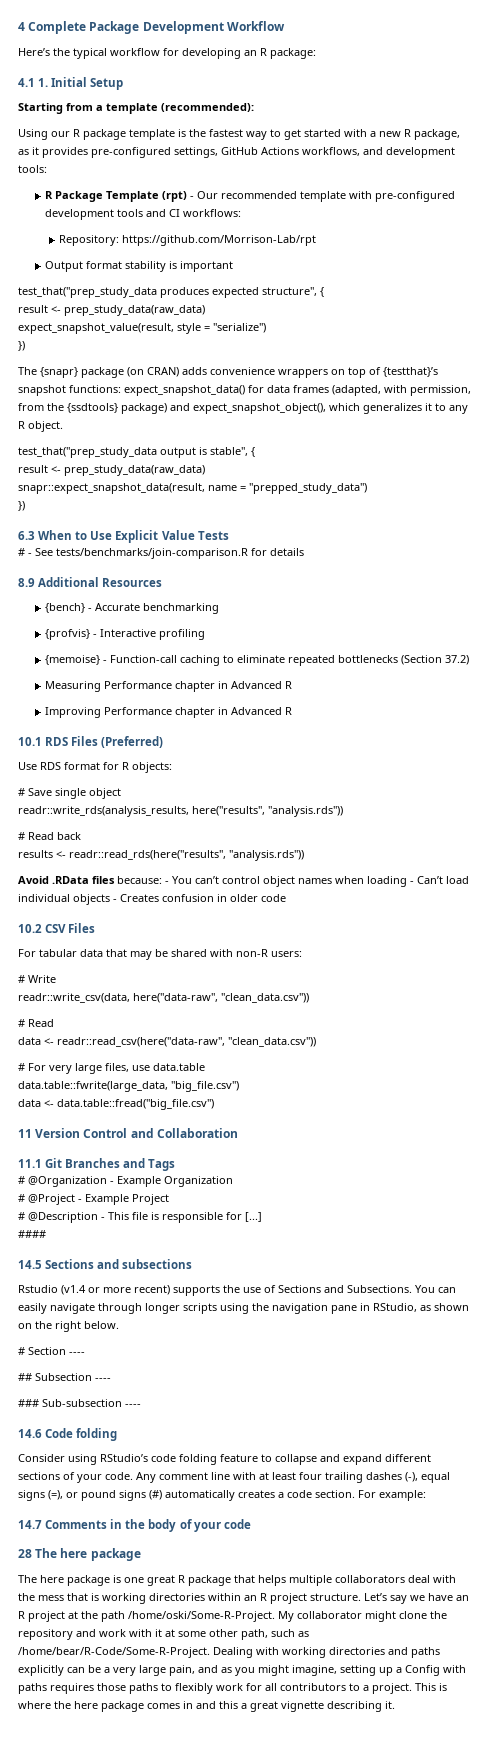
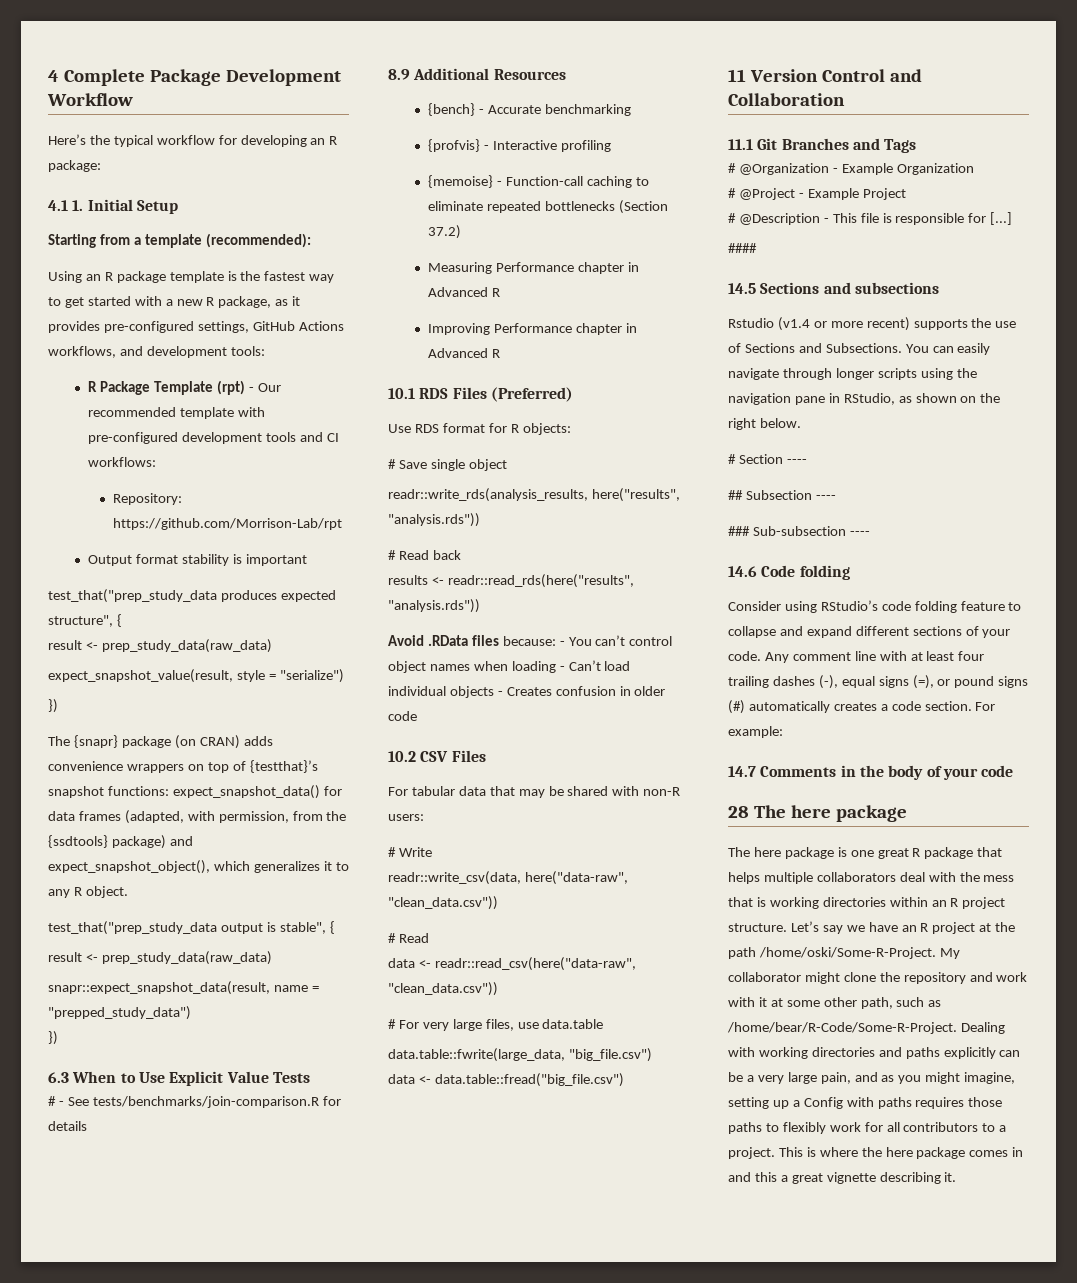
- Using our R package template is the fastest way to get started with a new R package, as it provides pre-configured settings, GitHub Actions workflows, and development tools:
+ Using an R package template is the fastest way to get started with a new R package, as it provides pre-configured settings, GitHub Actions workflows, and development tools:

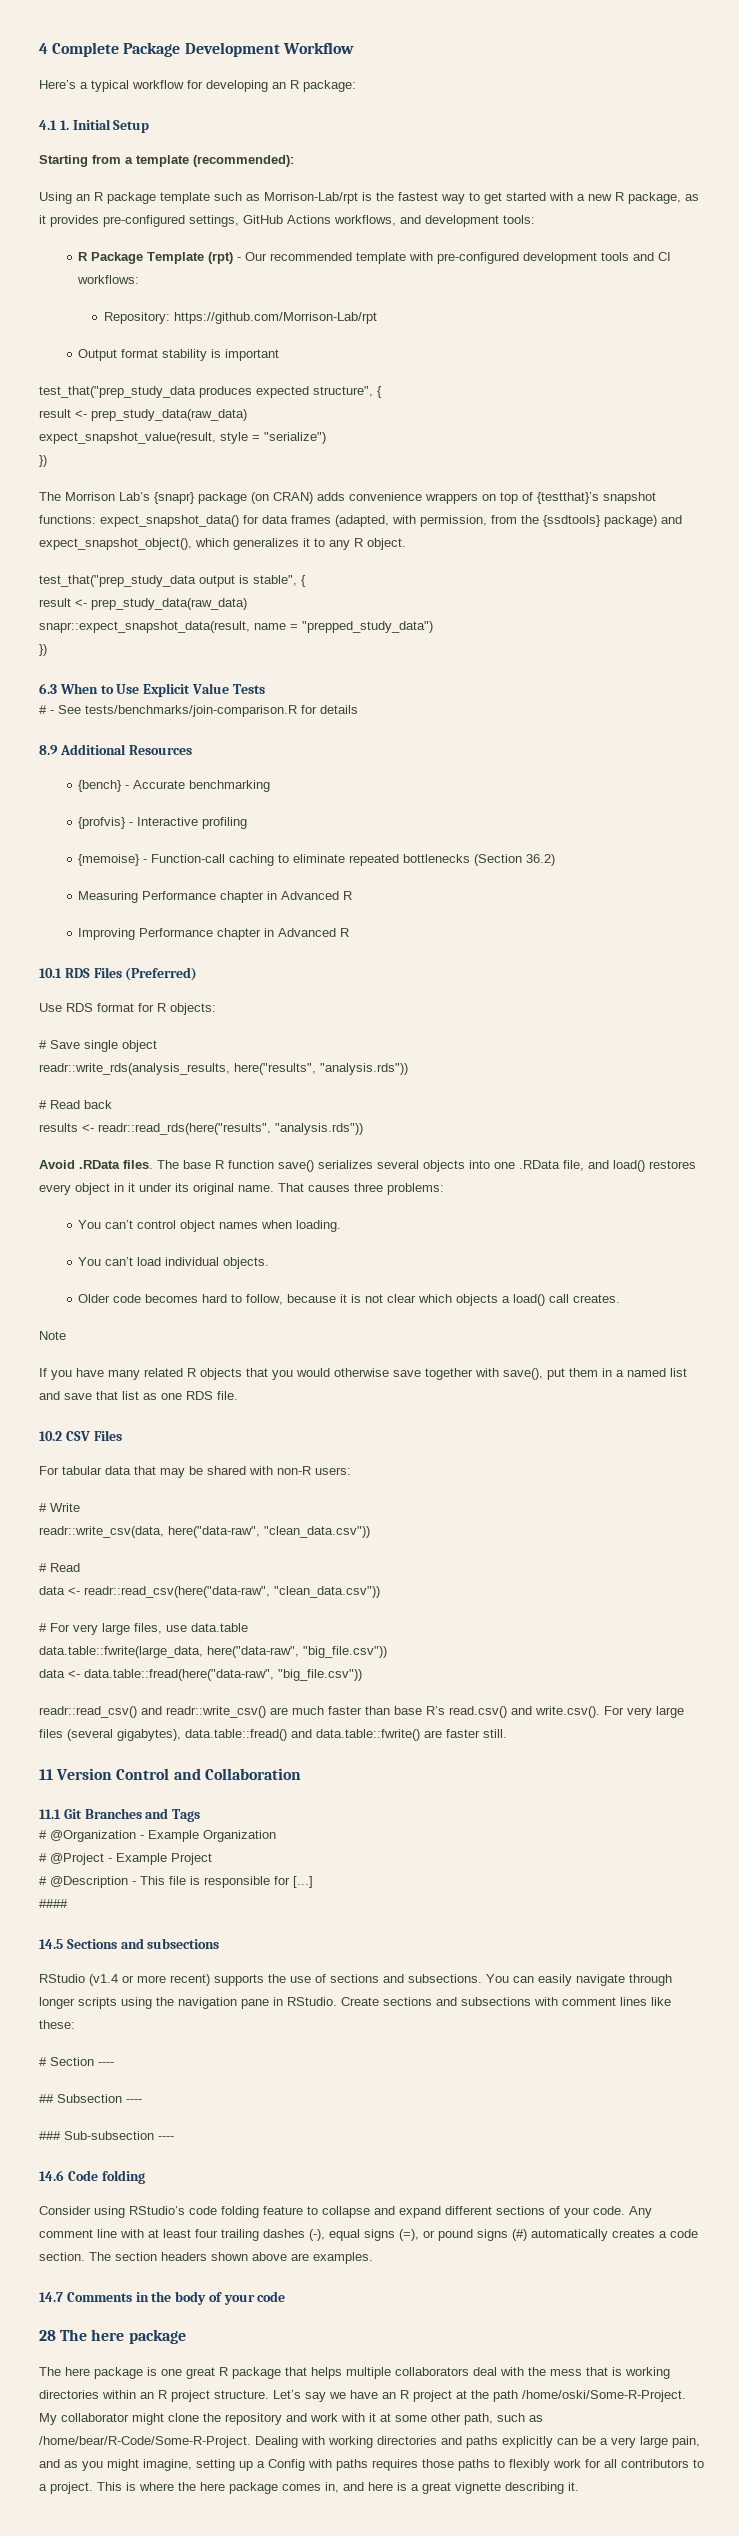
- Here’s the typical workflow for developing an R package:
+ Here’s a typical workflow for developing an R package:
- Using an R package template is the fastest way to get started with a new R package, as it provides pre-configured settings, GitHub Actions workflows, and development tools:
+ Using an R package template such as Morrison-Lab/rpt is the fastest way to get started with a new R package, as it provides pre-configured settings, GitHub Actions workflows, and development tools:
- The {snapr} package (on CRAN) adds convenience wrappers on top of {testthat}’s snapshot functions: expect_snapshot_data() for data frames (adapted, with permission, from the {ssdtools} package) and expect_snapshot_object(), which generalizes it to any R object.
+ The Morrison Lab’s {snapr} package (on CRAN) adds convenience wrappers on top of {testthat}’s snapshot functions: expect_snapshot_data() for data frames (adapted, with permission, from the {ssdtools} package) and expect_snapshot_object(), which generalizes it to any R object.
- {memoise} - Function-call caching to eliminate repeated bottlenecks (Section 37.2)
+ {memoise} - Function-call caching to eliminate repeated bottlenecks (Section 36.2)
- Avoid .RData files because: - You can’t control object names when loading - Can’t load individual objects - Creates confusion in older code
+ Avoid .RData files. The base R function save() serializes several objects into one .RData file, and load() restores every object in it under its original name. That causes three problems:
+ You can’t control object names when loading.
+ You can’t load individual objects.
+ Older code becomes hard to follow, because it is not clear which objects a load() call creates.
+ Note
+ If you have many related R objects that you would otherwise save together with save(), put them in a named list and save that list as one RDS file.
- data.table::fwrite(large_data, "big_file.csv")
- data <- data.table::fread("big_file.csv")
+ data.table::fwrite(large_data, here("data-raw", "big_file.csv"))
+ data <- data.table::fread(here("data-raw", "big_file.csv"))
+ readr::read_csv() and readr::write_csv() are much faster than base R’s read.csv() and write.csv(). For very large files (several gigabytes), data.table::fread() and data.table::fwrite() are faster still.
- Rstudio (v1.4 or more recent) supports the use of Sections and Subsections.
+ RStudio (v1.4 or more recent) supports the use of sections and subsections.
- You can easily navigate through longer scripts using the navigation pane in RStudio, as shown on the right below.
+ You can easily navigate through longer scripts using the navigation pane in RStudio. Create sections and subsections with comment lines like these:
- For example:
+ The section headers shown above are examples.
- This is where the here package comes in and this a great vignette describing it.
+ This is where the here package comes in, and here is a great vignette describing it.

